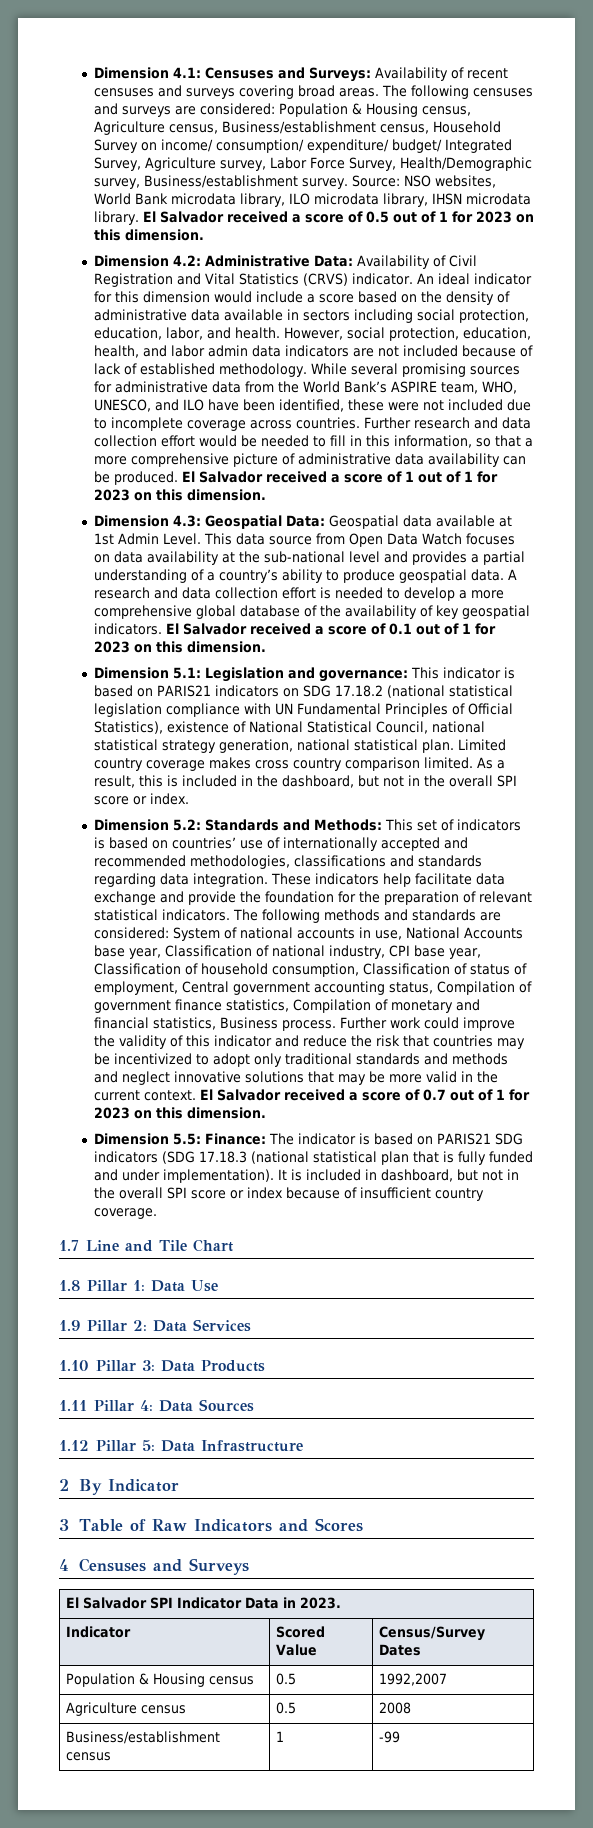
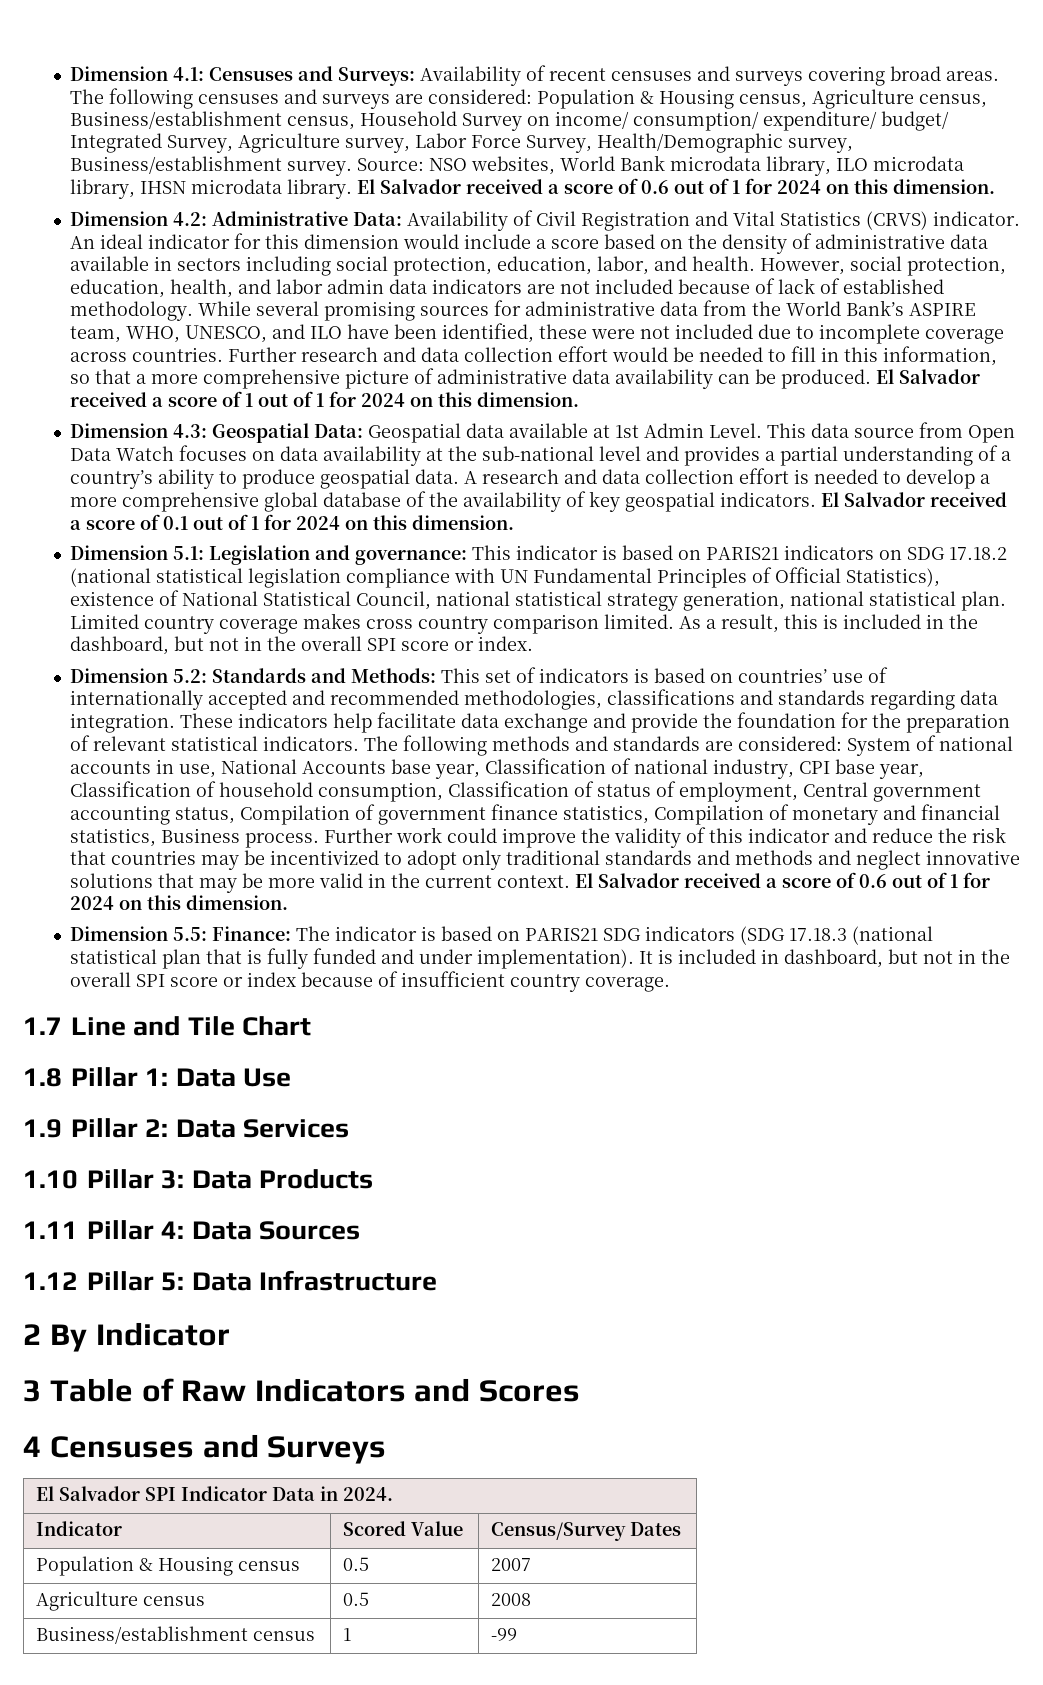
- Source: NSO websites, World Bank microdata library, ILO microdata library, IHSN microdata library. El Salvador received a score of 0.5 out of 1 for 2023 on this dimension.
+ Source: NSO websites, World Bank microdata library, ILO microdata library, IHSN microdata library. El Salvador received a score of 0.6 out of 1 for 2024 on this dimension.
- El Salvador received a score of 1 out of 1 for 2023 on this dimension.
+ El Salvador received a score of 1 out of 1 for 2024 on this dimension.
- El Salvador received a score of 0.1 out of 1 for 2023 on this dimension.
+ El Salvador received a score of 0.1 out of 1 for 2024 on this dimension.
- Further work could improve the validity of this indicator and reduce the risk that countries may be incentivized to adopt only traditional standards and methods and neglect innovative solutions that may be more valid in the current context. El Salvador received a score of 0.7 out of 1 for 2023 on this dimension.
+ Further work could improve the validity of this indicator and reduce the risk that countries may be incentivized to adopt only traditional standards and methods and neglect innovative solutions that may be more valid in the current context. El Salvador received a score of 0.6 out of 1 for 2024 on this dimension.
- El Salvador SPI Indicator Data in 2023.
+ El Salvador SPI Indicator Data in 2024.
- Population & Housing census | 0.5 | 1992,2007
+ Population & Housing census | 0.5 | 2007

